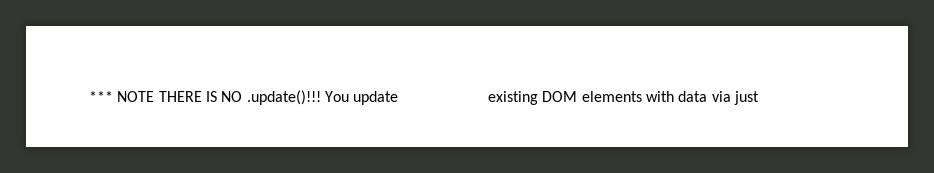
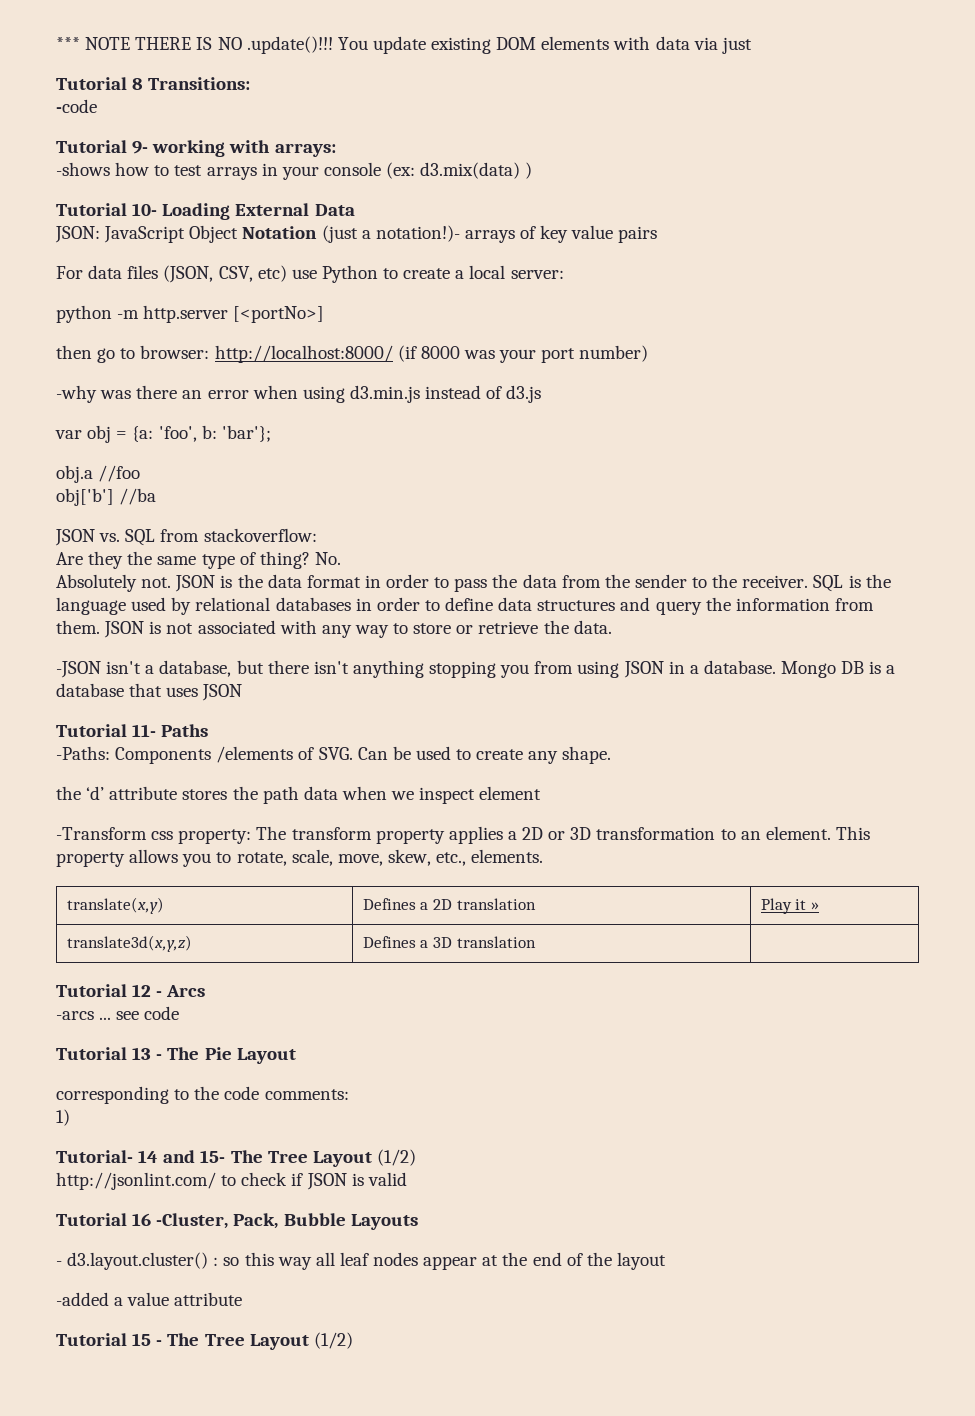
+ Tutorial 8 Transitions:
+ -code
+ Tutorial 9- working with arrays:
+ -shows how to test arrays in your console (ex: d3.mix(data) )
+ Tutorial 10- Loading External Data
+ JSON: JavaScript Object Notation (just a notation!)- arrays of key value pairs
+ For data files (JSON, CSV, etc) use Python to create a local server:
+ python -m http.server [<portNo>]
+ then go to browser: http://localhost:8000/ (if 8000 was your port number)
+ -why was there an error when using d3.min.js instead of d3.js
+ var obj = {a: 'foo', b: 'bar'};
+ obj.a //foo
+ obj['b'] //ba
+ JSON vs. SQL from stackoverflow:
+ Are they the same type of thing? No.
+ Absolutely not. JSON is the data format in order to pass the data from the sender to the receiver. SQL is the language used by relational databases in order to define data structures and query the information from them. JSON is not associated with any way to store or retrieve the data.
+ -JSON isn't a database, but there isn't anything stopping you from using JSON in a database. Mongo DB is a database that uses JSON
+ Tutorial 11- Paths
+ -Paths: Components /elements of SVG. Can be used to create any shape.
+ the ‘d’ attribute stores the path data when we inspect element
+ -Transform css property: The transform property applies a 2D or 3D transformation to an element. This property allows you to rotate, scale, move, skew, etc., elements.
+ translate(x,y) | Defines a 2D translation | Play it »
+ translate3d(x,y,z) | Defines a 3D translation |
+ Tutorial 12 - Arcs
+ -arcs ... see code
+ Tutorial 13 - The Pie Layout
+ corresponding to the code comments:
+ 1)
+ Tutorial- 14 and 15- The Tree Layout (1/2)
+ http://jsonlint.com/ to check if JSON is valid
+ Tutorial 16 -Cluster, Pack, Bubble Layouts
+ - d3.layout.cluster() : so this way all leaf nodes appear at the end of the layout
+ -added a value attribute
+ Tutorial 15 - The Tree Layout (1/2)

